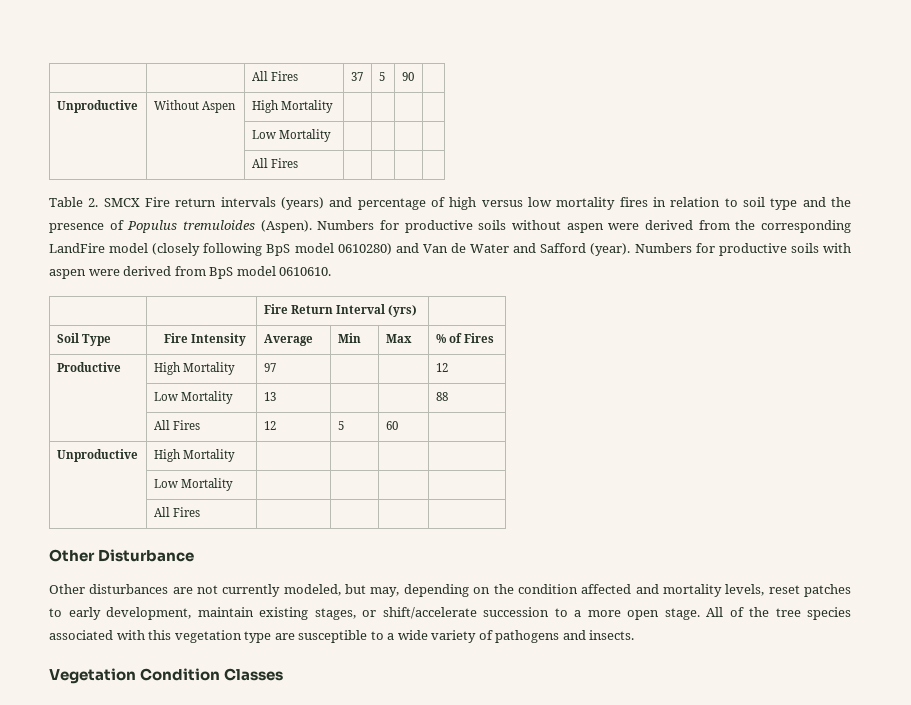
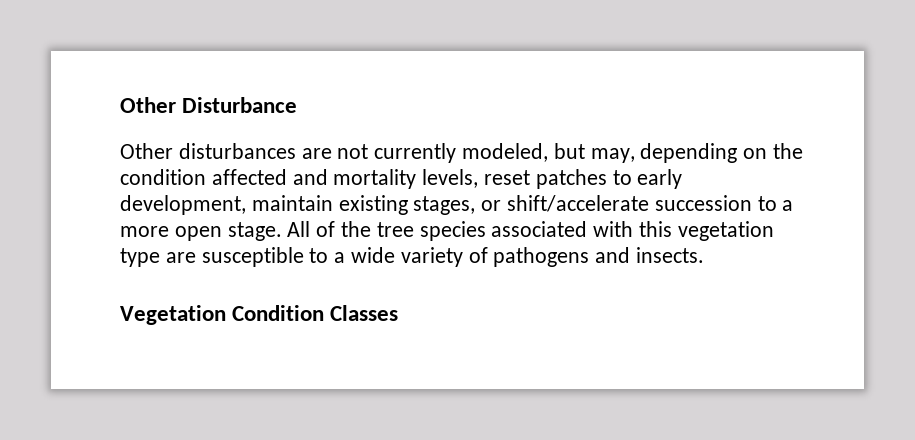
- | | All Fires | 37 | 5 | 90 |
- Unproductive | Without Aspen | High Mortality | | | |
- | | Low Mortality | | | |
- | | All Fires | | | |
- Table 2. SMCX Fire return intervals (years) and percentage of high versus low mortality fires in relation to soil type and the presence of Populus tremuloides (Aspen). Numbers for productive soils without aspen were derived from the corresponding LandFire model (closely following BpS model 0610280) and Van de Water and Safford (year). Numbers for productive soils with aspen were derived from BpS model 0610610.
- | | Fire Return Interval (yrs) |
- Soil Type | Fire Intensity | Average | Min | Max | % of Fires
- Productive | High Mortality | 97 | | | 12
- | Low Mortality | 13 | | | 88
- | All Fires | 12 | 5 | 60 |
- Unproductive | High Mortality | | | |
- | Low Mortality | | | |
- | All Fires | | | |

